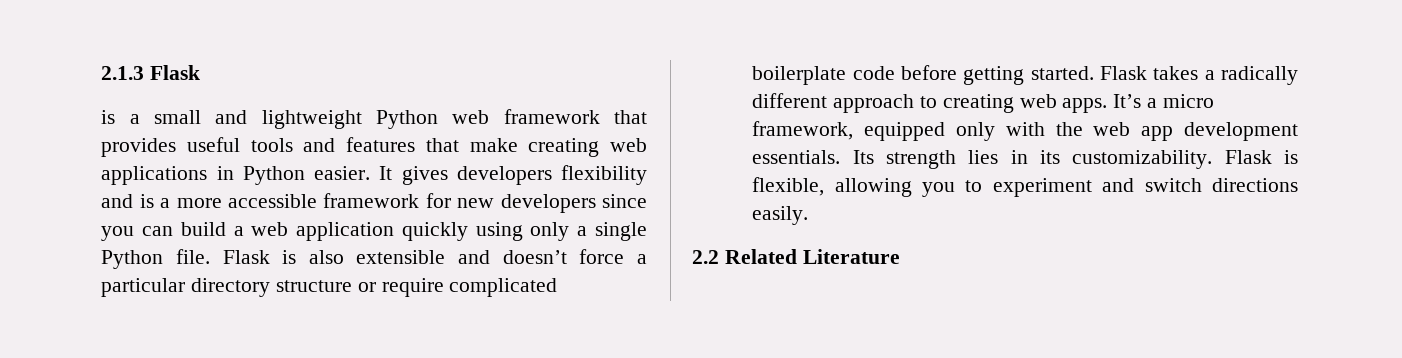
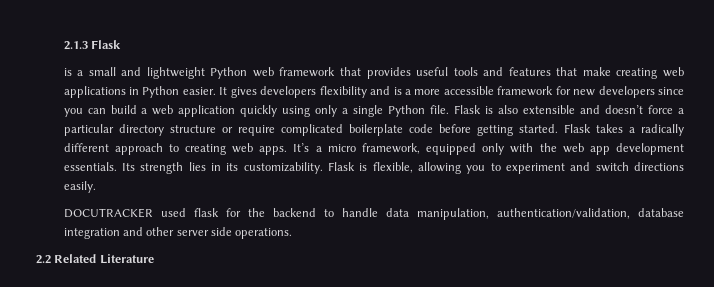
+ DOCUTRACKER used flask for the backend to handle data manipulation, authentication/validation, database integration and other server side operations.

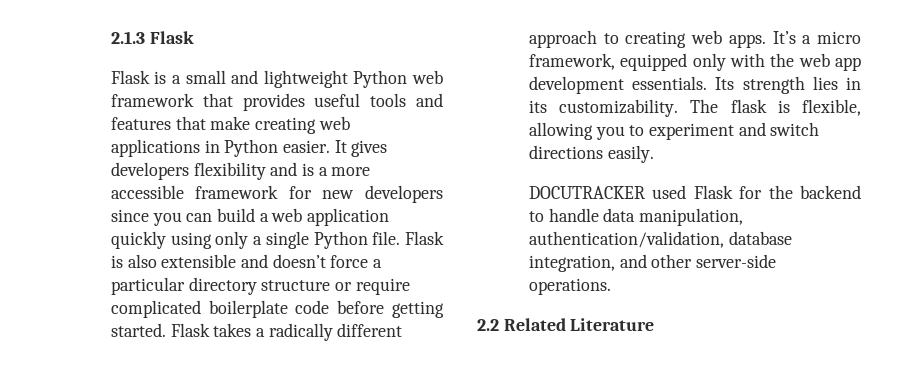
- is a small and lightweight Python web framework that provides useful tools and features that make creating web applications in Python easier.
+ Flask is a small and lightweight Python web framework that provides useful tools and features that make creating web applications in Python easier.
- Flask is flexible, allowing you to experiment and switch directions easily.
+ The flask is flexible, allowing you to experiment and switch directions easily.
- DOCUTRACKER used flask for the backend to handle data manipulation, authentication/validation, database integration and other server side operations.
+ DOCUTRACKER used Flask for the backend to handle data manipulation, authentication/validation, database integration, and other server-side operations.

